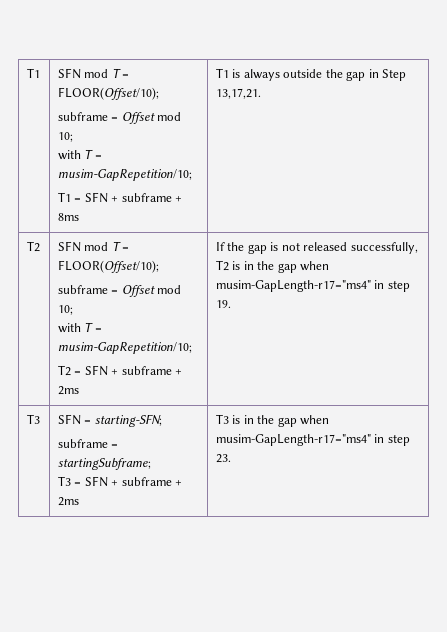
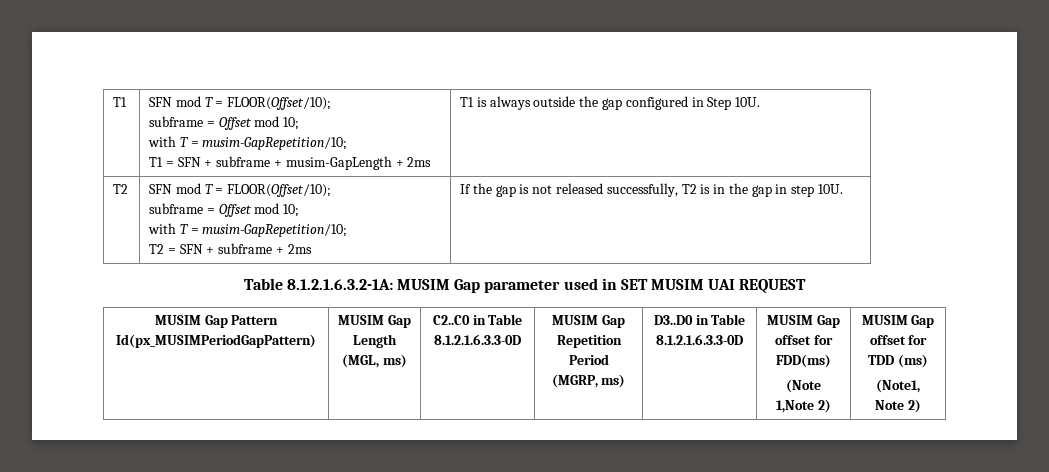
  T1 | SFN mod T = FLOOR(Offset/10);
  subframe = Offset mod 10;
  with T = musim-GapRepetition/10;
- T1 = SFN + subframe + 8ms | T1 is always outside the gap in Step 13,17,21.
+ T1 = SFN + subframe + musim-GapLength + 2ms | T1 is always outside the gap configured in Step 10U.
  T2 | SFN mod T = FLOOR(Offset/10);
  subframe = Offset mod 10;
  with T = musim-GapRepetition/10;
- T2 = SFN + subframe + 2ms | If the gap is not released successfully, T2 is in the gap when musim-GapLength-r17="ms4" in step 19.
- T3 | SFN = starting-SFN;
- subframe = startingSubframe;
- T3 = SFN + subframe + 2ms | T3 is in the gap when musim-GapLength-r17="ms4" in step 23.
+ T2 = SFN + subframe + 2ms | If the gap is not released successfully, T2 is in the gap in step 10U.
+ Table 8.1.2.1.6.3.2-1A: MUSIM Gap parameter used in SET MUSIM UAI REQUEST
+ MUSIM Gap Pattern Id(px_MUSIMPeriodGapPattern) | MUSIM Gap Length (MGL, ms) | C2..C0 in Table 8.1.2.1.6.3.3-0D | MUSIM Gap Repetition Period (MGRP, ms) | D3..D0 in Table 8.1.2.1.6.3.3-0D | MUSIM Gap offset for FDD(ms)
+ (Note 1,Note 2) | MUSIM Gap offset for TDD (ms)
+ (Note1, Note 2)

